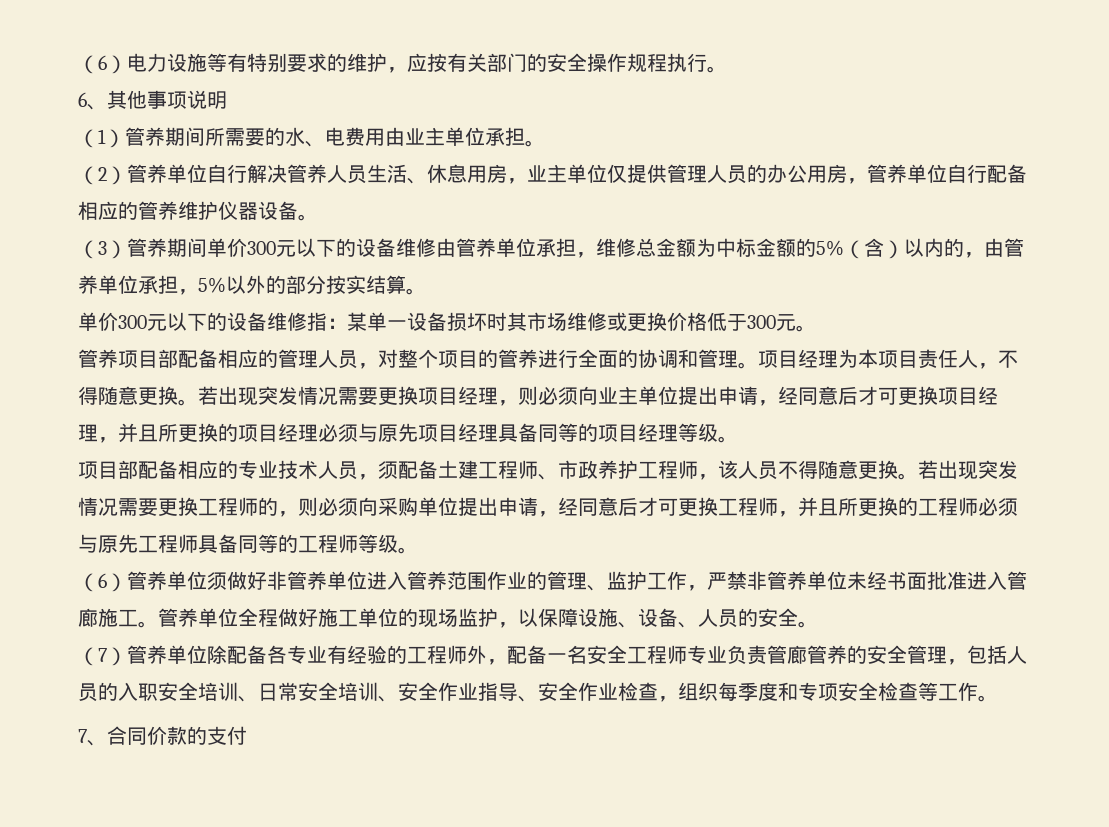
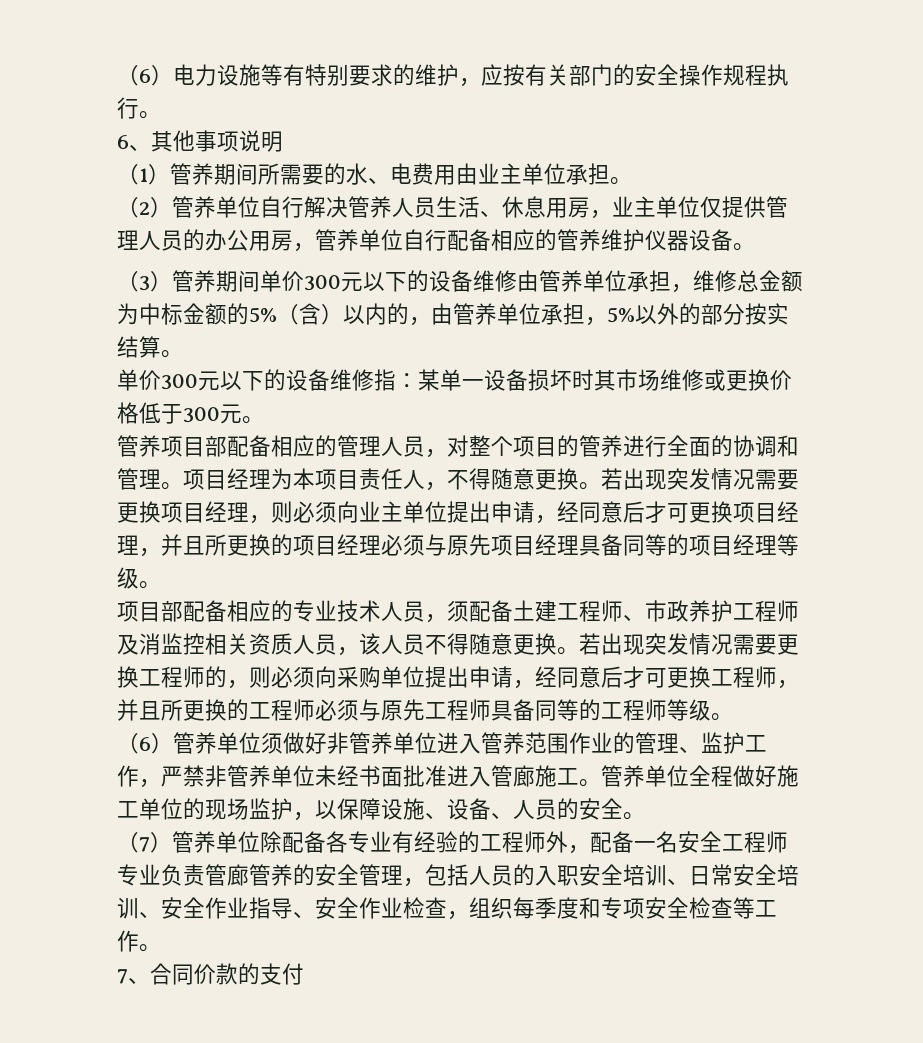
- 项目部配备相应的专业技术人员，须配备土建工程师、市政养护工程师，该人员不得随意更换。
+ 项目部配备相应的专业技术人员，须配备土建工程师、市政养护工程师及消监控相关资质人员，该人员不得随意更换。

